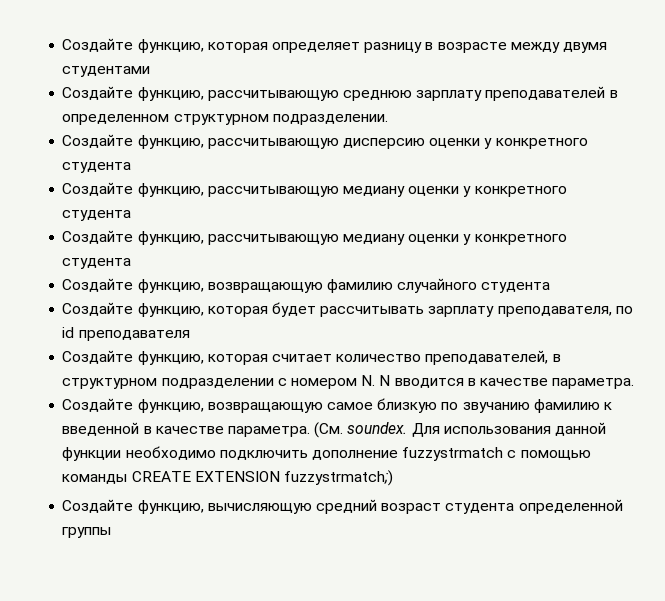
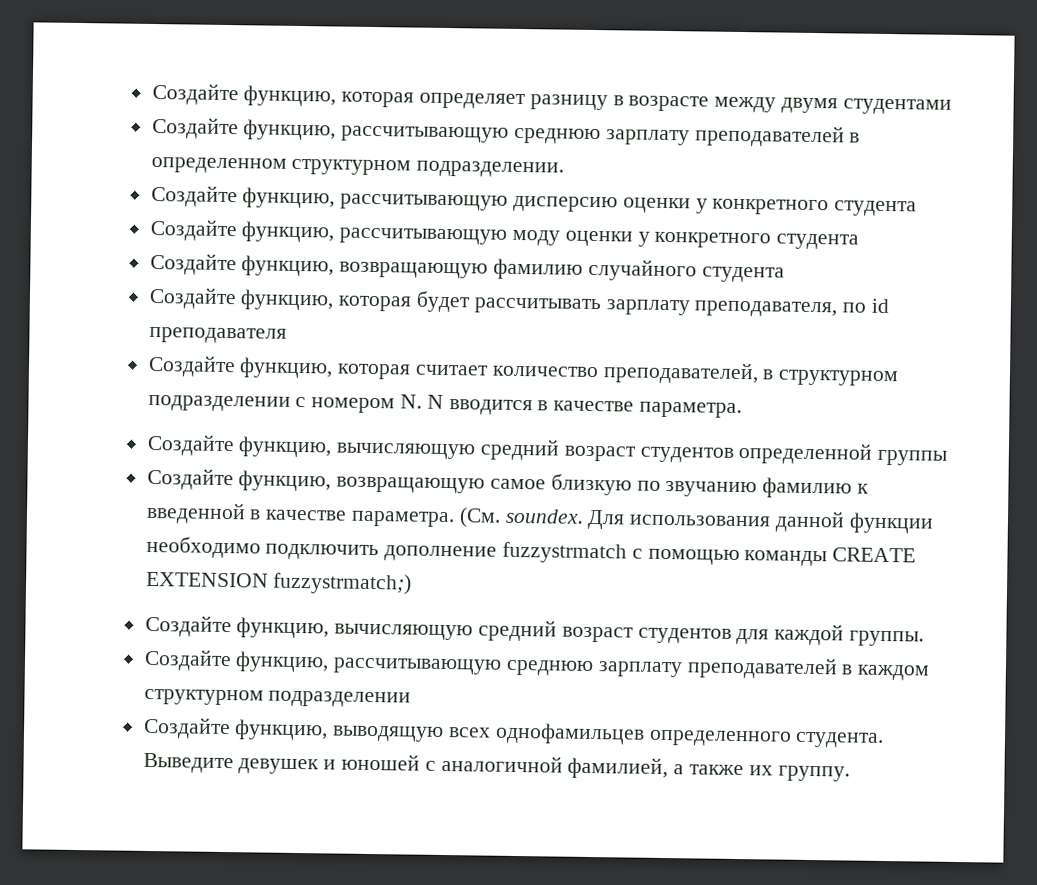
  Создайте функцию, рассчитывающую дисперсию оценки у конкретного студента
- Создайте функцию, рассчитывающую медиану оценки у конкретного студента
- Создайте функцию, рассчитывающую медиану оценки у конкретного студента
+ Создайте функцию, рассчитывающую моду оценки у конкретного студента
+ Создайте функцию, вычисляющую средний возраст студентов определенной группы
- Создайте функцию, вычисляющую средний возраст студента определенной группы
+ Создайте функцию, вычисляющую средний возраст студентов для каждой группы.
+ Создайте функцию, рассчитывающую среднюю зарплату преподавателей в каждом структурном подразделении
+ Создайте функцию, выводящую всех однофамильцев определенного студента. Выведите девушек и юношей с аналогичной фамилией, а также их группу.

